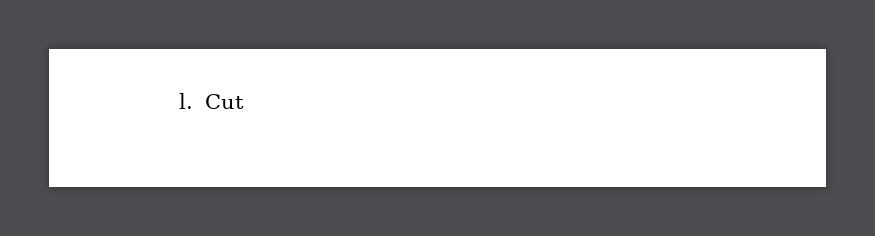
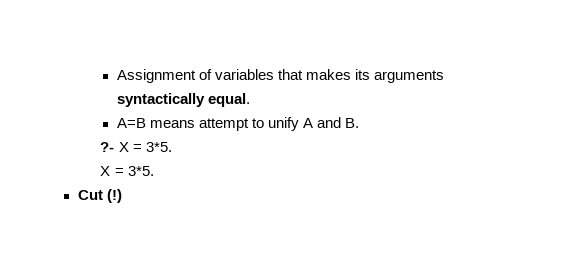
- l. Cut
+ Assignment of variables that makes its arguments syntactically equal.
+ A=B means attempt to unify A and B.
+ ?- X = 3*5.
+ X = 3*5.
+ Cut (!)

